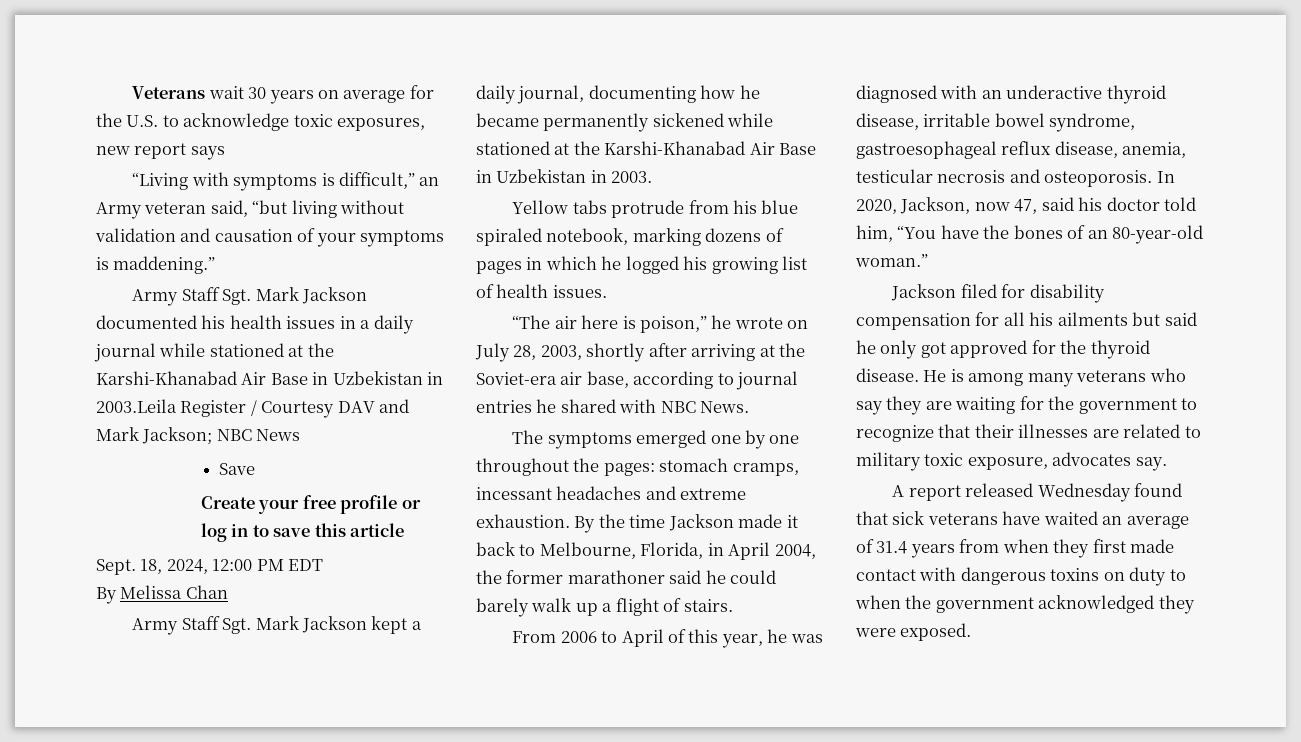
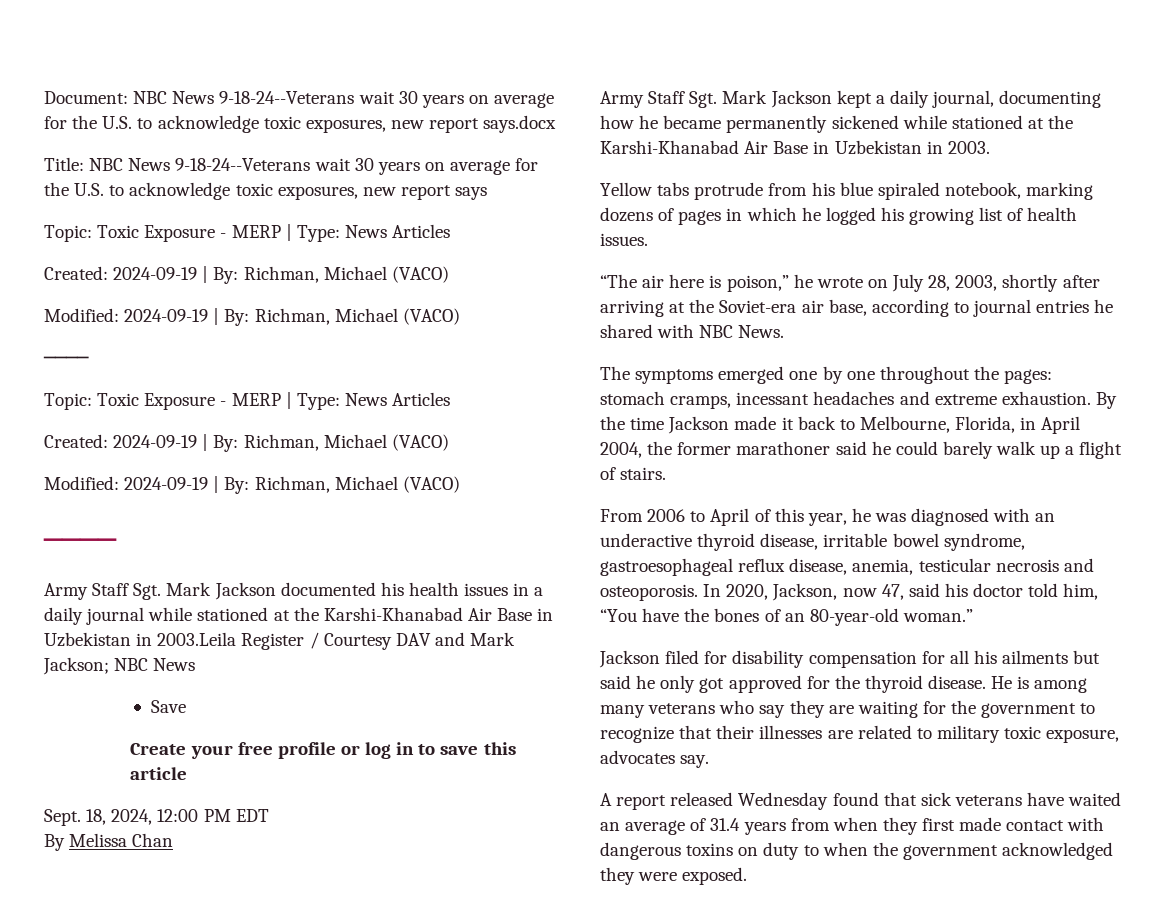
- Veterans wait 30 years on average for the U.S. to acknowledge toxic exposures, new report says
- “Living with symptoms is difficult,” an Army veteran said, “but living without validation and causation of your symptoms is maddening.”
+ Document: NBC News 9-18-24--Veterans wait 30 years on average for the U.S. to acknowledge toxic exposures, new report says.docx
+ Title: NBC News 9-18-24--Veterans wait 30 years on average for the U.S. to acknowledge toxic exposures, new report says
+ Topic: Toxic Exposure - MERP | Type: News Articles
+ Created: 2024-09-19 | By: Richman, Michael (VACO)
+ Modified: 2024-09-19 | By: Richman, Michael (VACO)
+ ────
+ Topic: Toxic Exposure - MERP | Type: News Articles
+ Created: 2024-09-19 | By: Richman, Michael (VACO)
+ Modified: 2024-09-19 | By: Richman, Michael (VACO)
+ ────

